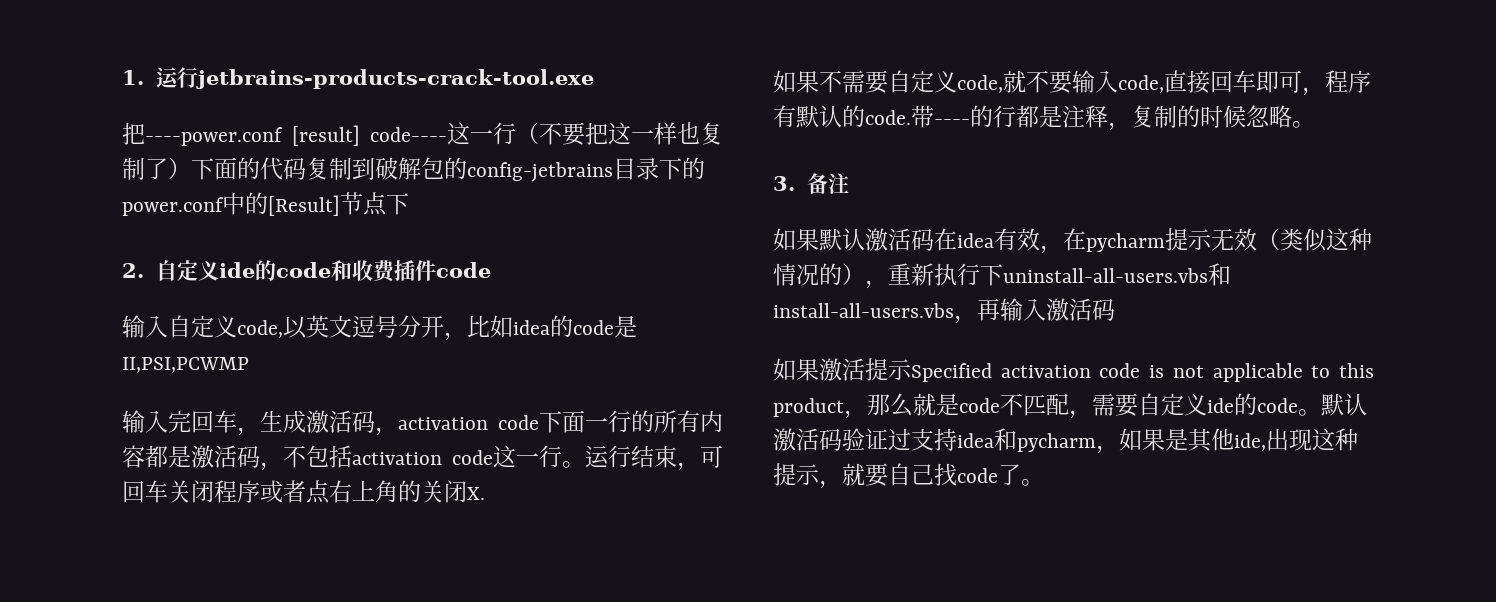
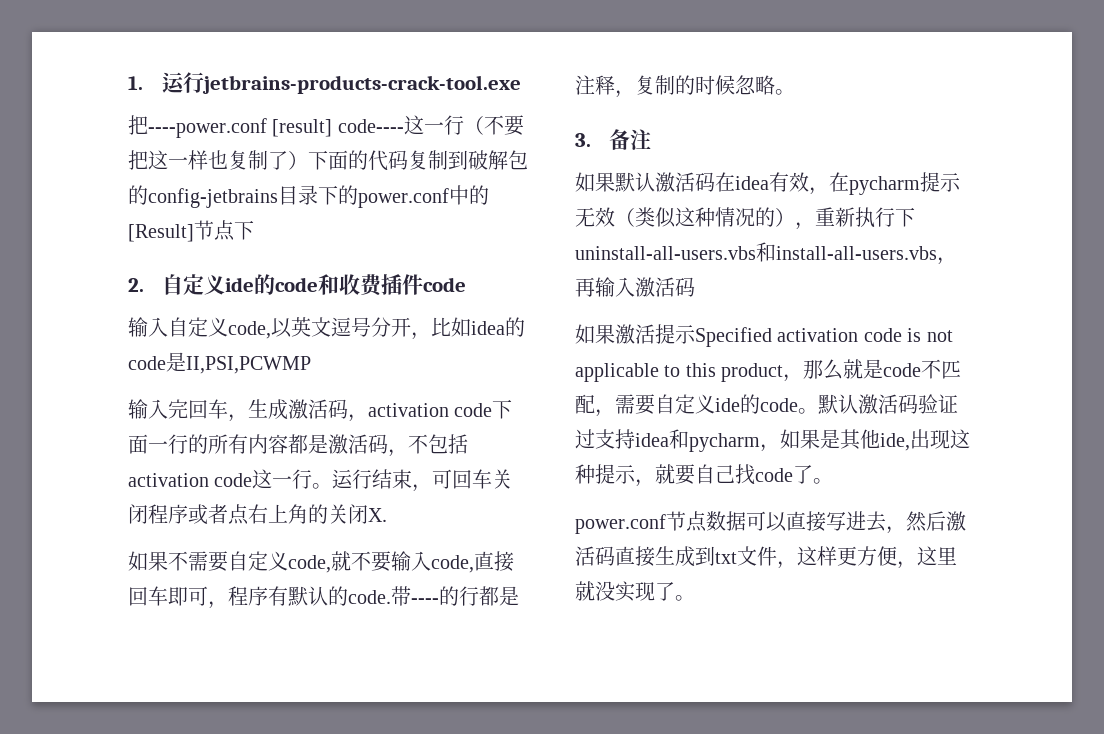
+ power.conf节点数据可以直接写进去，然后激活码直接生成到txt文件，这样更方便，这里就没实现了。

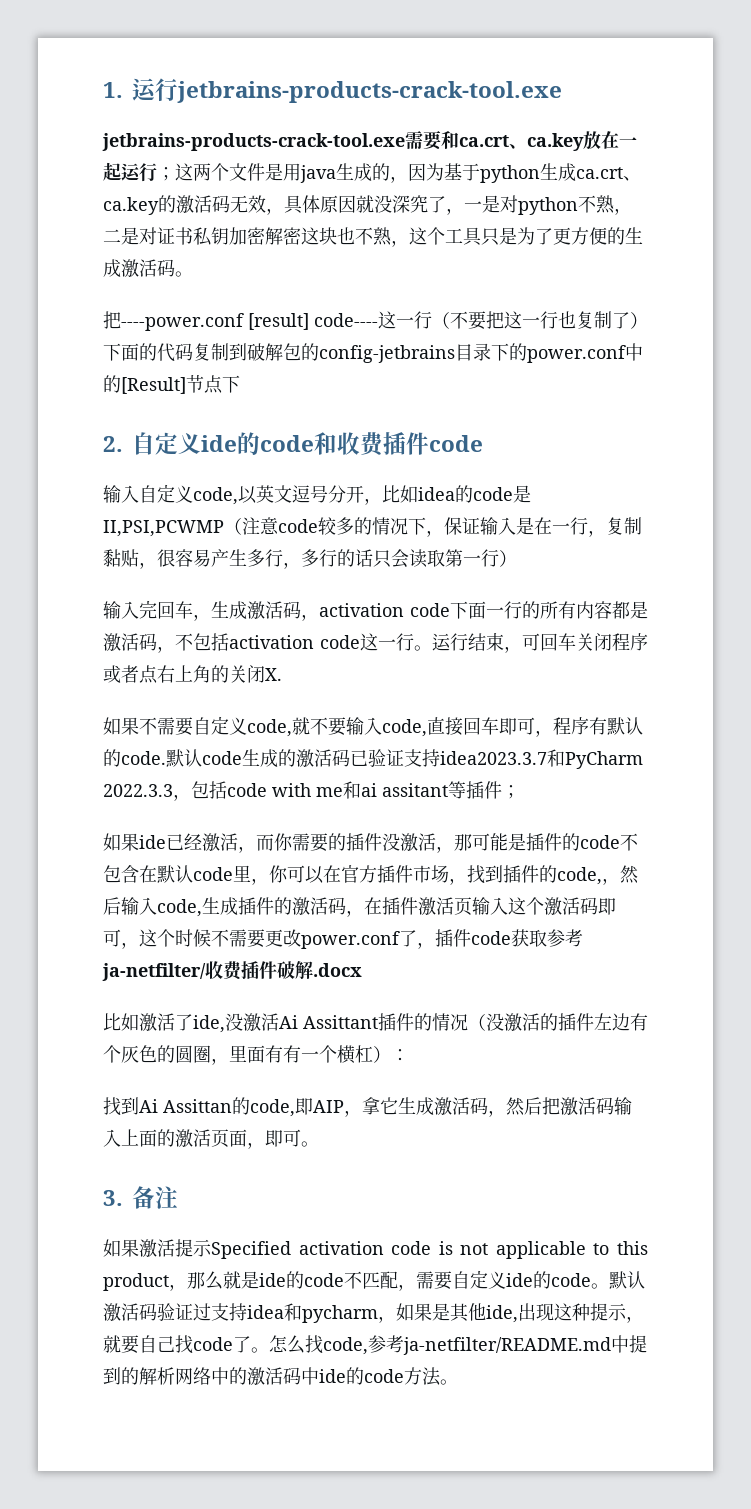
+ jetbrains-products-crack-tool.exe需要和ca.crt、ca.key放在一起运行；这两个文件是用java生成的，因为基于python生成ca.crt、ca.key的激活码无效，具体原因就没深究了，一是对python不熟，二是对证书私钥加密解密这块也不熟，这个工具只是为了更方便的生成激活码。
- 把----power.conf [result] code----这一行（不要把这一样也复制了）下面的代码复制到破解包的config-jetbrains目录下的power.conf中的[Result]节点下
+ 把----power.conf [result] code----这一行（不要把这一行也复制了）下面的代码复制到破解包的config-jetbrains目录下的power.conf中的[Result]节点下
- 输入自定义code,以英文逗号分开，比如idea的code是II,PSI,PCWMP
+ 输入自定义code,以英文逗号分开，比如idea的code是II,PSI,PCWMP（注意code较多的情况下，保证输入是在一行，复制黏贴，很容易产生多行，多行的话只会读取第一行）
- 带----的行都是注释，复制的时候忽略。
+ 默认code生成的激活码已验证支持idea2023.3.7和PyCharm 2022.3.3，包括code with me和ai assitant等插件；
+ 如果ide已经激活，而你需要的插件没激活，那可能是插件的code不包含在默认code里，你可以在官方插件市场，找到插件的code,，然后输入code,生成插件的激活码，在插件激活页输入这个激活码即可，这个时候不需要更改power.conf了，插件code获取参考ja-netfilter/收费插件破解.docx
+ 比如激活了ide,没激活Ai Assittant插件的情况（没激活的插件左边有个灰色的圆圈，里面有有一个横杠）：
+ 找到Ai Assittan的code,即AIP，拿它生成激活码，然后把激活码输入上面的激活页面，即可。
  3.备注
- 如果默认激活码在idea有效，在pycharm提示无效（类似这种情况的），重新执行下uninstall-all-users.vbs和install-all-users.vbs，再输入激活码
- 如果激活提示Specified activation code is not applicable to this product，那么就是code不匹配，需要自定义ide的code。
+ 如果激活提示Specified activation code is not applicable to this product，那么就是ide的code不匹配，需要自定义ide的code。
- 默认激活码验证过支持idea和pycharm，如果是其他ide,出现这种提示，就要自己找code了。
- power.conf节点数据可以直接写进去，然后激活码直接生成到txt文件，这样更方便，这里就没实现了。
+ 默认激活码验证过支持idea和pycharm，如果是其他ide,出现这种提示，就要自己找code了。怎么找code,参考ja-netfilter/README.md中提到的解析网络中的激活码中ide的code方法。

